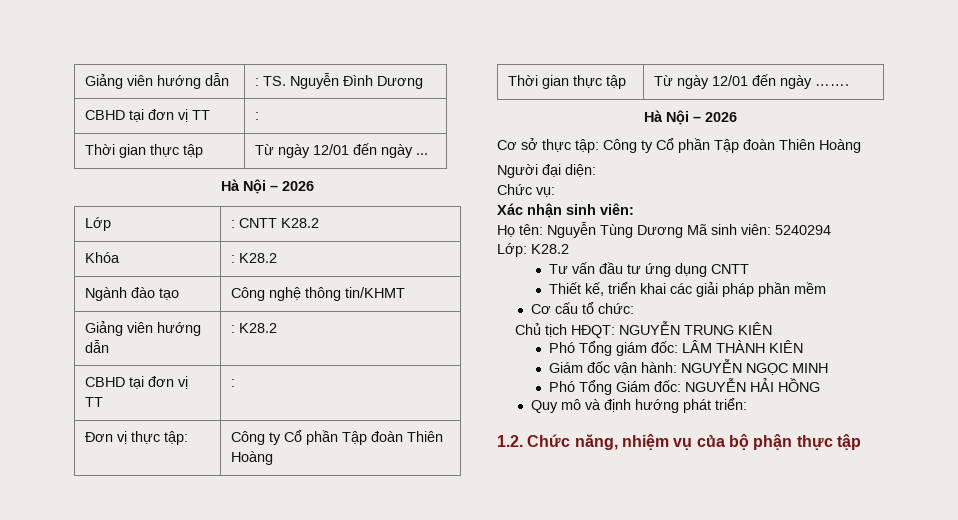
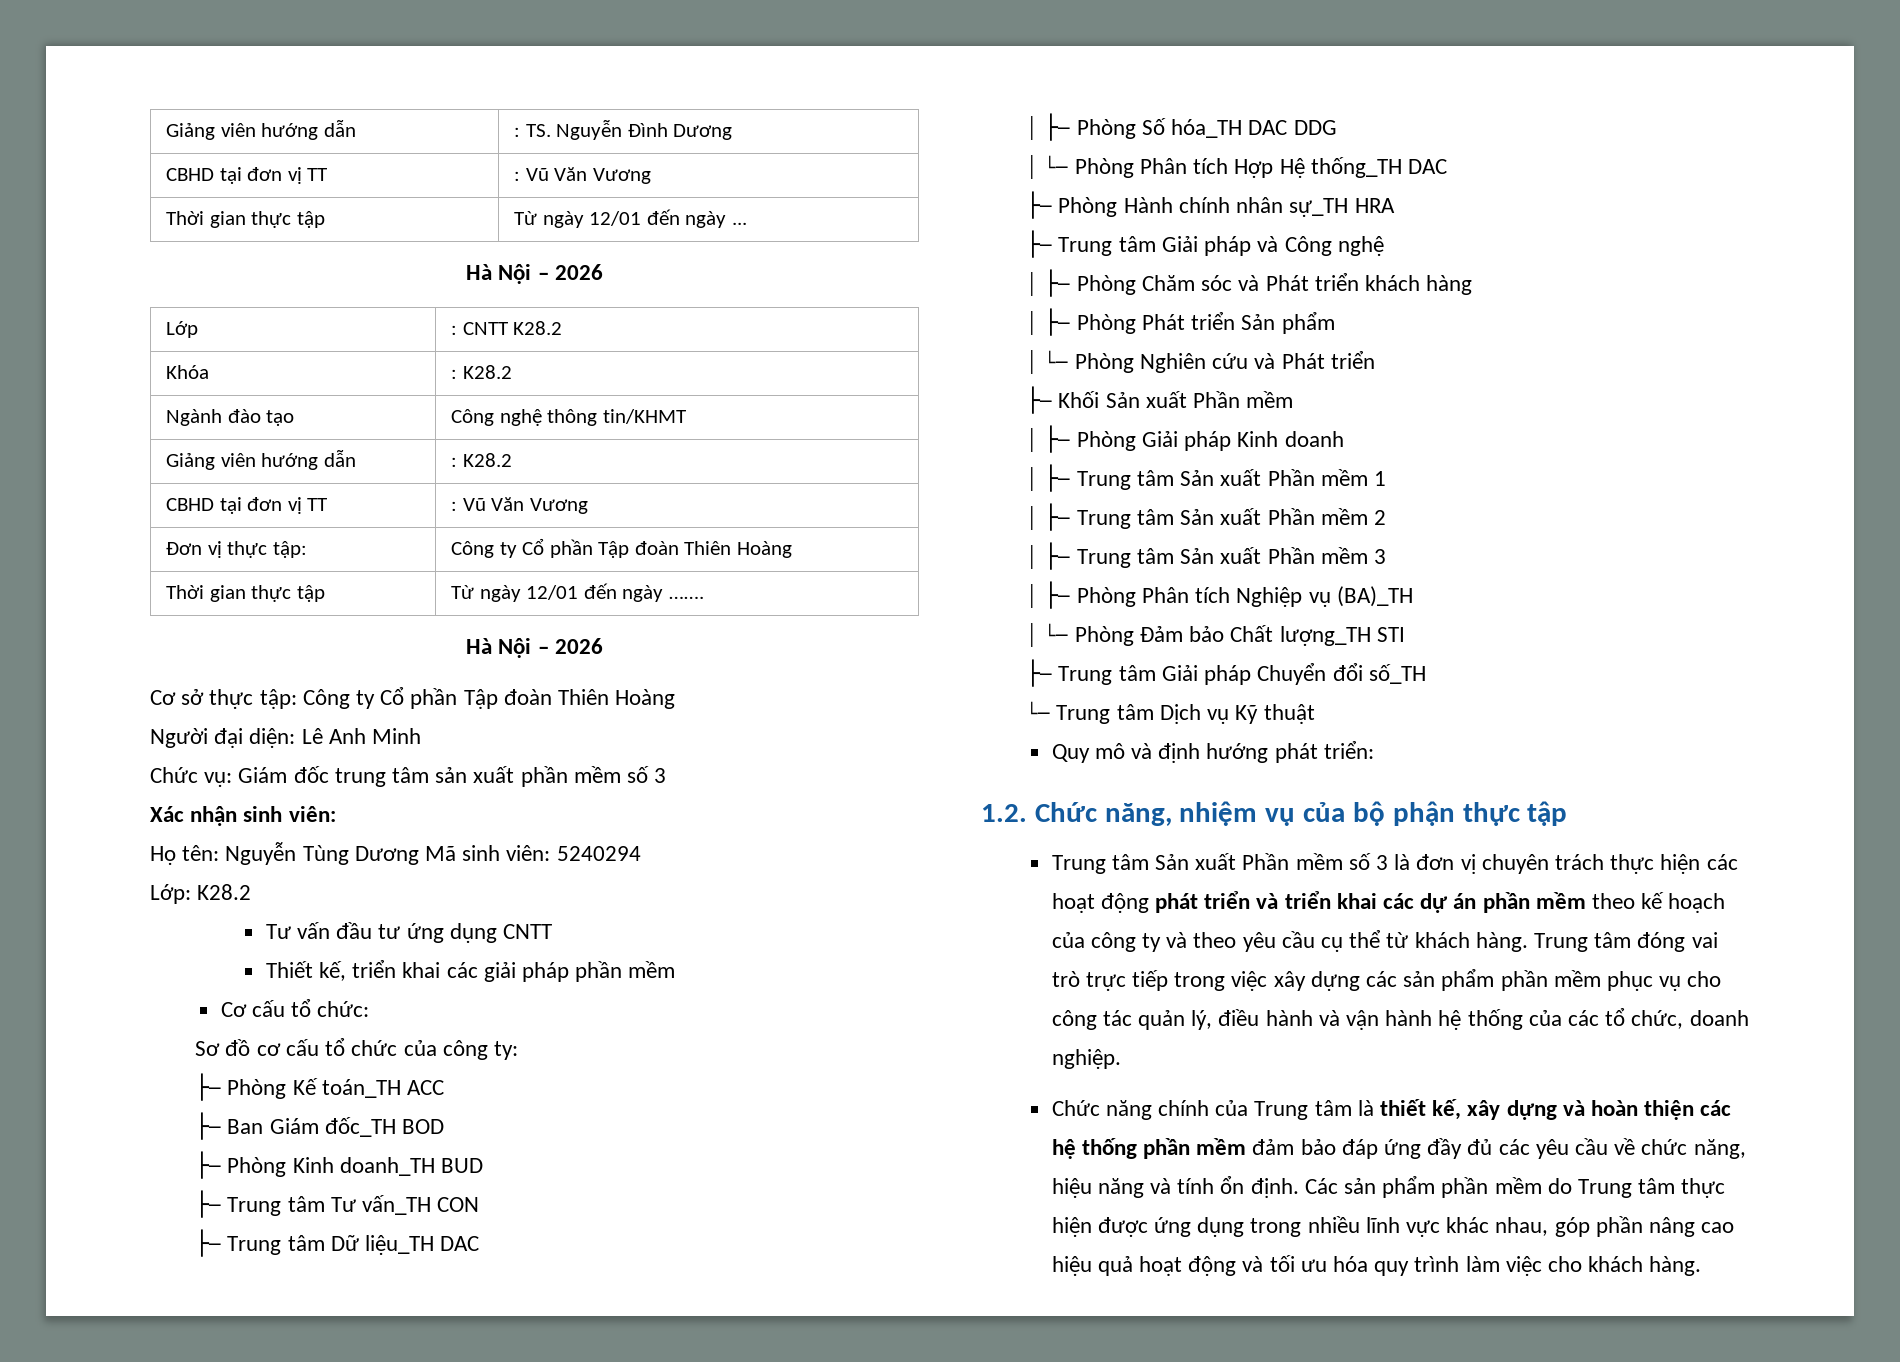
  Giảng viên hướng dẫn | : TS. Nguyễn Đình Dương
- CBHD tại đơn vị TT | :
+ CBHD tại đơn vị TT | : Vũ Văn Vương
  Giảng viên hướng dẫn | : K28.2
- CBHD tại đơn vị TT | :
+ CBHD tại đơn vị TT | : Vũ Văn Vương
- Người đại diện:
+ Người đại diện: Lê Anh Minh
- Chức vụ:
+ Chức vụ: Giám đốc trung tâm sản xuất phần mềm số 3
- Chủ tịch HĐQT: NGUYỄN TRUNG KIÊN
- Phó Tổng giám đốc: LÂM THÀNH KIÊN
- Giám đốc vận hành: NGUYỄN NGỌC MINH
- Phó Tổng Giám đốc: NGUYỄN HẢI HỒNG
+ Sơ đồ cơ cấu tổ chức của công ty:
+ ├─ Phòng Kế toán_TH ACC
+ ├─ Ban Giám đốc_TH BOD
+ ├─ Phòng Kinh doanh_TH BUD
+ ├─ Trung tâm Tư vấn_TH CON
+ ├─ Trung tâm Dữ liệu_TH DAC
+ │ ├─ Phòng Số hóa_TH DAC DDG
+ │ └─ Phòng Phân tích Hợp Hệ thống_TH DAC
+ ├─ Phòng Hành chính nhân sự_TH HRA
+ ├─ Trung tâm Giải pháp và Công nghệ
+ │ ├─ Phòng Chăm sóc và Phát triển khách hàng
+ │ ├─ Phòng Phát triển Sản phẩm
+ │ └─ Phòng Nghiên cứu và Phát triển
+ ├─ Khối Sản xuất Phần mềm
+ │ ├─ Phòng Giải pháp Kinh doanh
+ │ ├─ Trung tâm Sản xuất Phần mềm 1
+ │ ├─ Trung tâm Sản xuất Phần mềm 2
+ │ ├─ Trung tâm Sản xuất Phần mềm 3
+ │ ├─ Phòng Phân tích Nghiệp vụ (BA)_TH
+ │ └─ Phòng Đảm bảo Chất lượng_TH STI
+ ├─ Trung tâm Giải pháp Chuyển đổi số_TH
+ └─ Trung tâm Dịch vụ Kỹ thuật
+ Trung tâm Sản xuất Phần mềm số 3 là đơn vị chuyên trách thực hiện các hoạt động phát triển và triển khai các dự án phần mềm theo kế hoạch của công ty và theo yêu cầu cụ thể từ khách hàng. Trung tâm đóng vai trò trực tiếp trong việc xây dựng các sản phẩm phần mềm phục vụ cho công tác quản lý, điều hành và vận hành hệ thống của các tổ chức, doanh nghiệp.
+ Chức năng chính của Trung tâm là thiết kế, xây dựng và hoàn thiện các hệ thống phần mềm đảm bảo đáp ứng đầy đủ các yêu cầu về chức năng, hiệu năng và tính ổn định. Các sản phẩm phần mềm do Trung tâm thực hiện được ứng dụng trong nhiều lĩnh vực khác nhau, góp phần nâng cao hiệu quả hoạt động và tối ưu hóa quy trình làm việc cho khách hàng.

